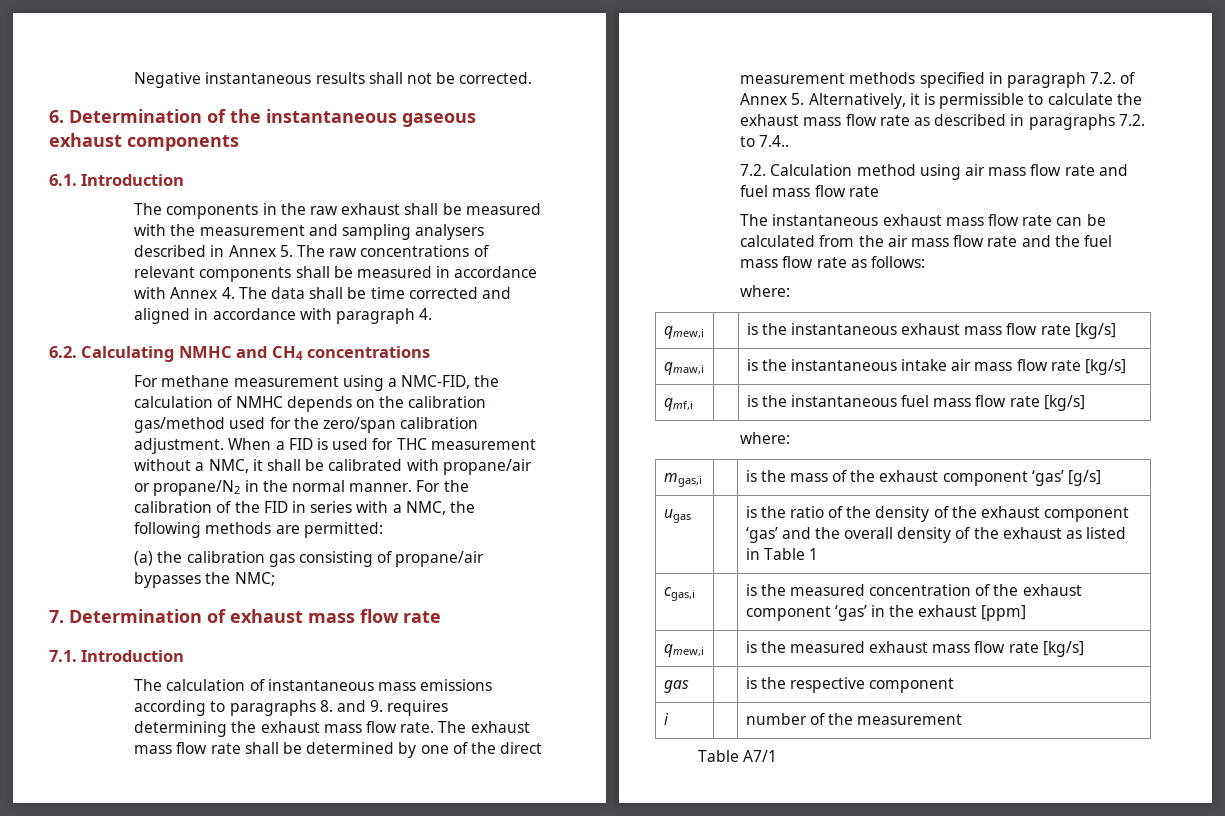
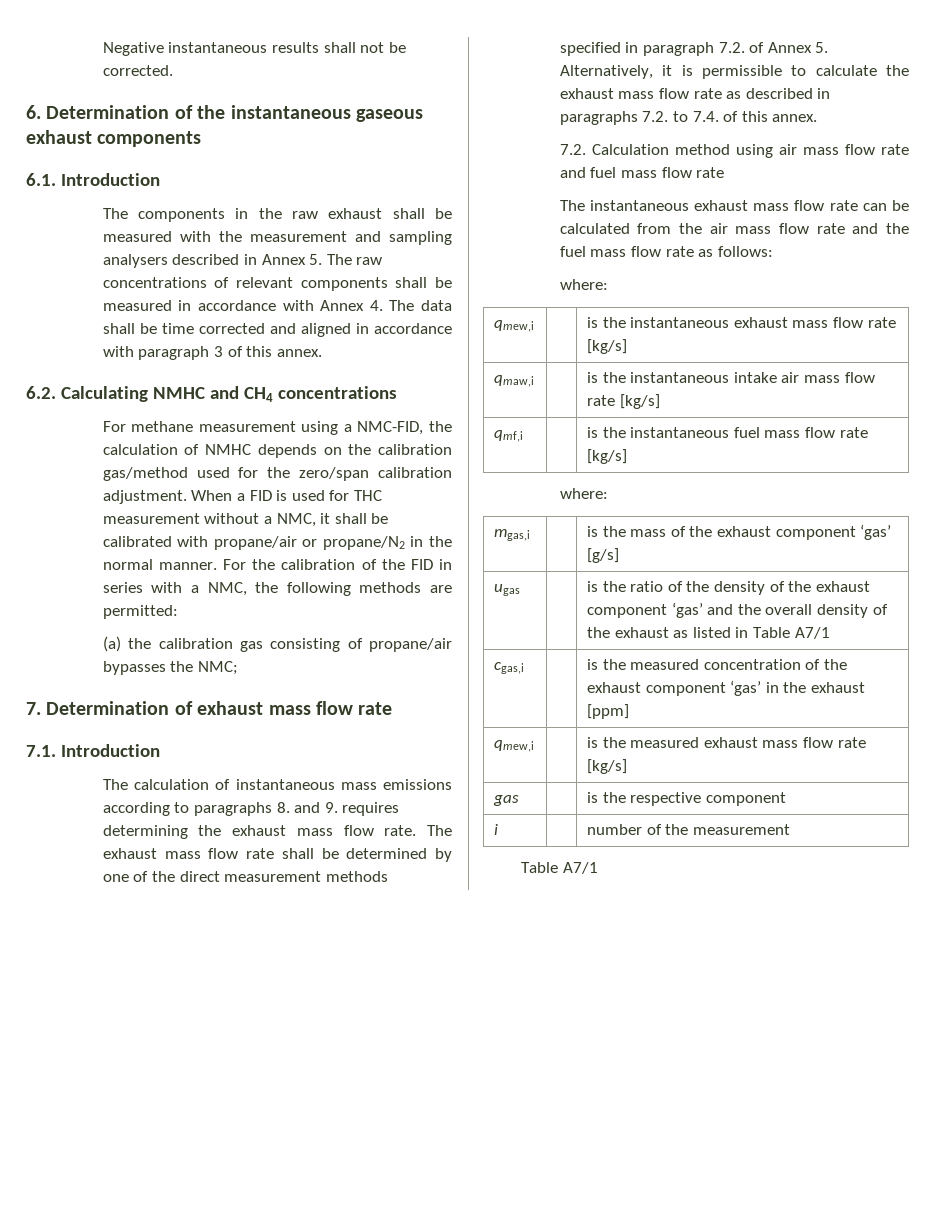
- The components in the raw exhaust shall be measured with the measurement and sampling analysers described in Annex 5. The raw concentrations of relevant components shall be measured in accordance with Annex 4. The data shall be time corrected and aligned in accordance with paragraph 4.
+ The components in the raw exhaust shall be measured with the measurement and sampling analysers described in Annex 5. The raw concentrations of relevant components shall be measured in accordance with Annex 4. The data shall be time corrected and aligned in accordance with paragraph 3 of this annex.
- The exhaust mass flow rate shall be determined by one of the direct measurement methods specified in paragraph 7.2. of Annex 5. Alternatively, it is permissible to calculate the exhaust mass flow rate as described in paragraphs 7.2. to 7.4..
+ The exhaust mass flow rate shall be determined by one of the direct measurement methods specified in paragraph 7.2. of Annex 5. Alternatively, it is permissible to calculate the exhaust mass flow rate as described in paragraphs 7.2. to 7.4. of this annex.
- ugas | | is the ratio of the density of the exhaust component ‘gas’ and the overall density of the exhaust as listed in Table 1
+ ugas | | is the ratio of the density of the exhaust component ‘gas’ and the overall density of the exhaust as listed in Table A7/1

